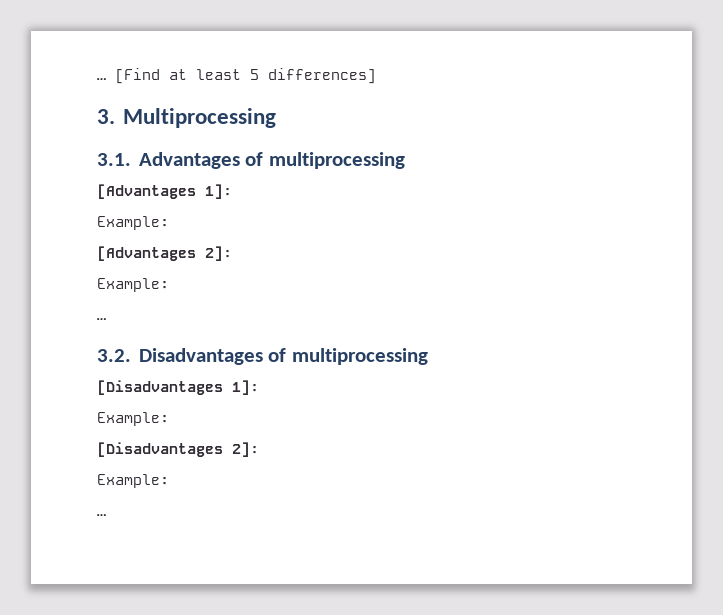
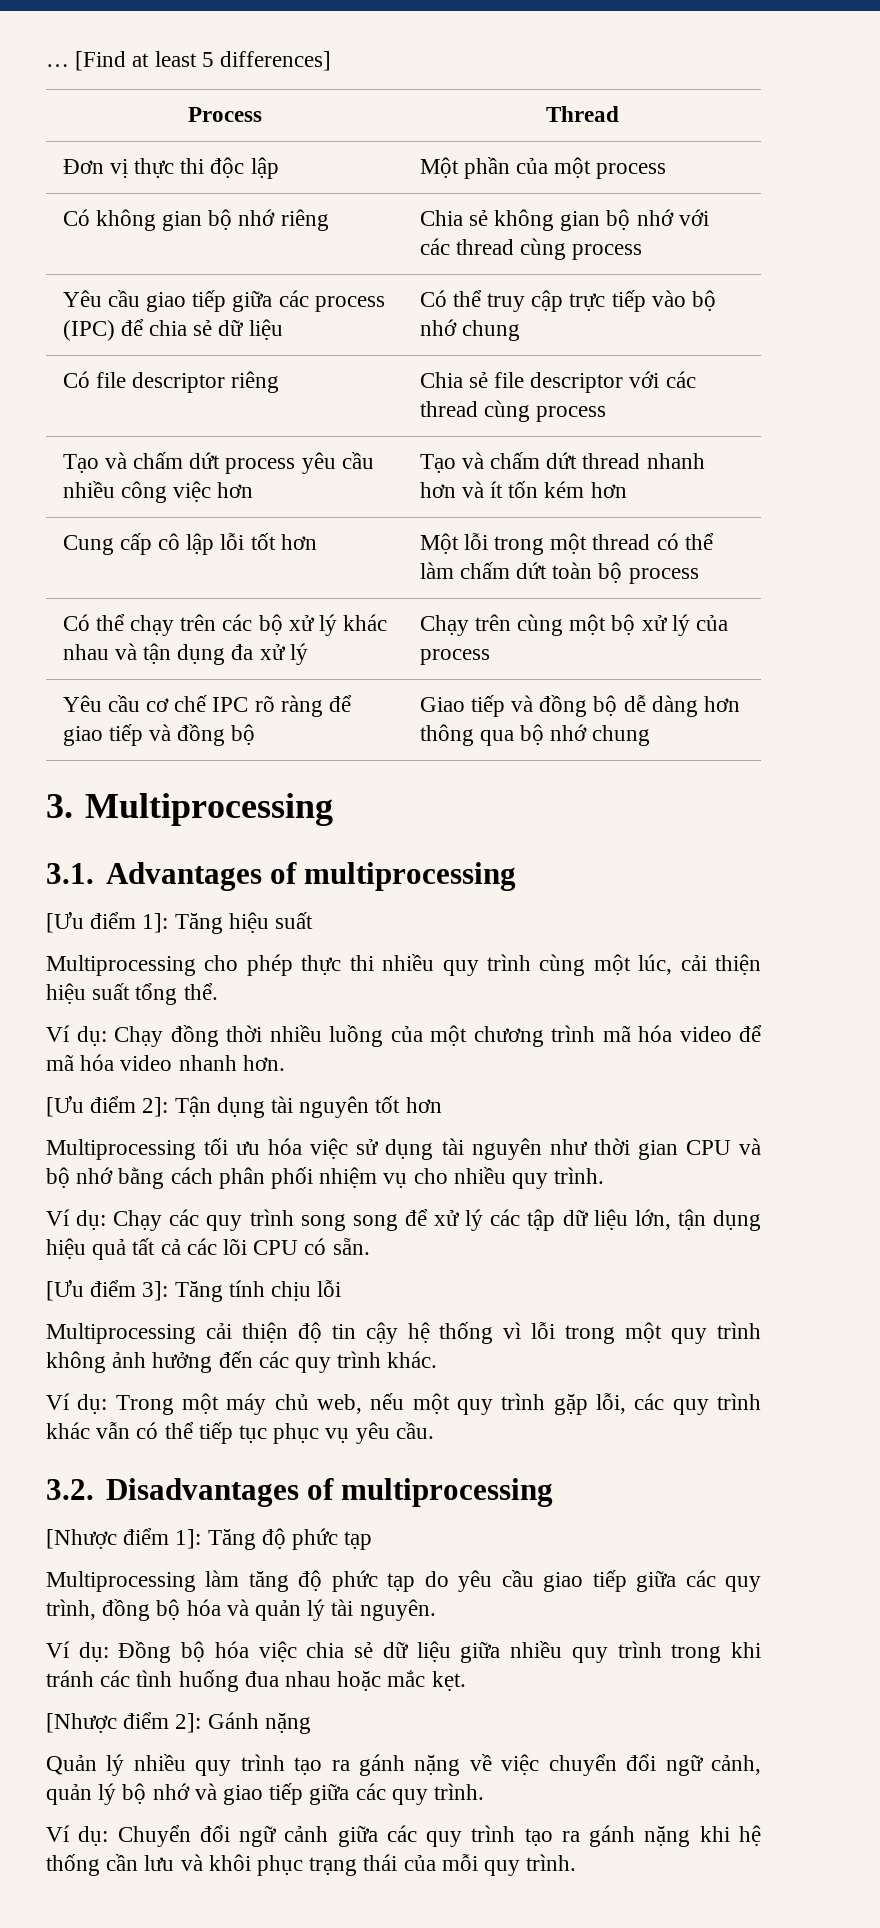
+ Process | Thread
+ Đơn vị thực thi độc lập | Một phần của một process
+ Có không gian bộ nhớ riêng | Chia sẻ không gian bộ nhớ với các thread cùng process
+ Yêu cầu giao tiếp giữa các process (IPC) để chia sẻ dữ liệu | Có thể truy cập trực tiếp vào bộ nhớ chung
+ Có file descriptor riêng | Chia sẻ file descriptor với các thread cùng process
+ Tạo và chấm dứt process yêu cầu nhiều công việc hơn | Tạo và chấm dứt thread nhanh hơn và ít tốn kém hơn
+ Cung cấp cô lập lỗi tốt hơn | Một lỗi trong một thread có thể làm chấm dứt toàn bộ process
+ Có thể chạy trên các bộ xử lý khác nhau và tận dụng đa xử lý | Chạy trên cùng một bộ xử lý của process
+ Yêu cầu cơ chế IPC rõ ràng để giao tiếp và đồng bộ | Giao tiếp và đồng bộ dễ dàng hơn thông qua bộ nhớ chung
- [Advantages 1]:
- Example:
- [Advantages 2]:
- Example:
- …
+ [Ưu điểm 1]: Tăng hiệu suất
+ Multiprocessing cho phép thực thi nhiều quy trình cùng một lúc, cải thiện hiệu suất tổng thể.
+ Ví dụ: Chạy đồng thời nhiều luồng của một chương trình mã hóa video để mã hóa video nhanh hơn.
+ [Ưu điểm 2]: Tận dụng tài nguyên tốt hơn
+ Multiprocessing tối ưu hóa việc sử dụng tài nguyên như thời gian CPU và bộ nhớ bằng cách phân phối nhiệm vụ cho nhiều quy trình.
+ Ví dụ: Chạy các quy trình song song để xử lý các tập dữ liệu lớn, tận dụng hiệu quả tất cả các lõi CPU có sẵn.
+ [Ưu điểm 3]: Tăng tính chịu lỗi
+ Multiprocessing cải thiện độ tin cậy hệ thống vì lỗi trong một quy trình không ảnh hưởng đến các quy trình khác.
+ Ví dụ: Trong một máy chủ web, nếu một quy trình gặp lỗi, các quy trình khác vẫn có thể tiếp tục phục vụ yêu cầu.
- [Disadvantages 1]:
- Example:
- [Disadvantages 2]:
- Example:
- …
+ [Nhược điểm 1]: Tăng độ phức tạp
+ Multiprocessing làm tăng độ phức tạp do yêu cầu giao tiếp giữa các quy trình, đồng bộ hóa và quản lý tài nguyên.
+ Ví dụ: Đồng bộ hóa việc chia sẻ dữ liệu giữa nhiều quy trình trong khi tránh các tình huống đua nhau hoặc mắc kẹt.
+ [Nhược điểm 2]: Gánh nặng
+ Quản lý nhiều quy trình tạo ra gánh nặng về việc chuyển đổi ngữ cảnh, quản lý bộ nhớ và giao tiếp giữa các quy trình.
+ Ví dụ: Chuyển đổi ngữ cảnh giữa các quy trình tạo ra gánh nặng khi hệ thống cần lưu và khôi phục trạng thái của mỗi quy trình.

